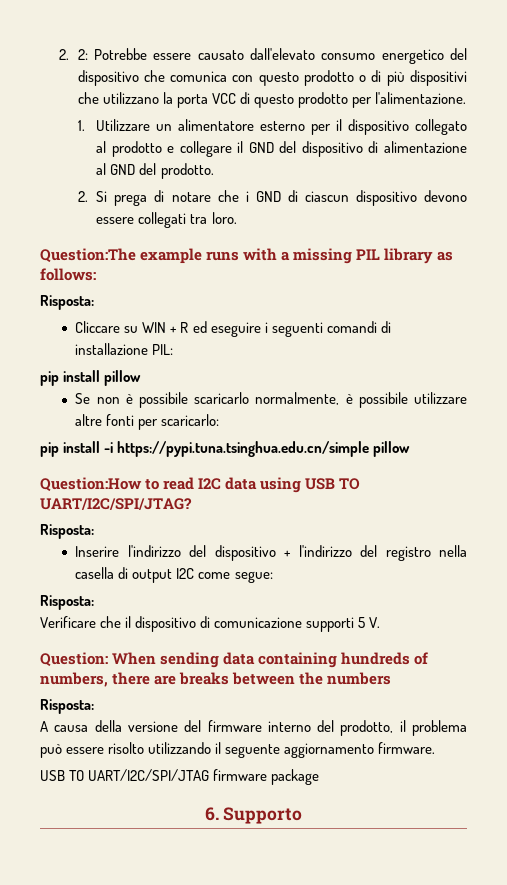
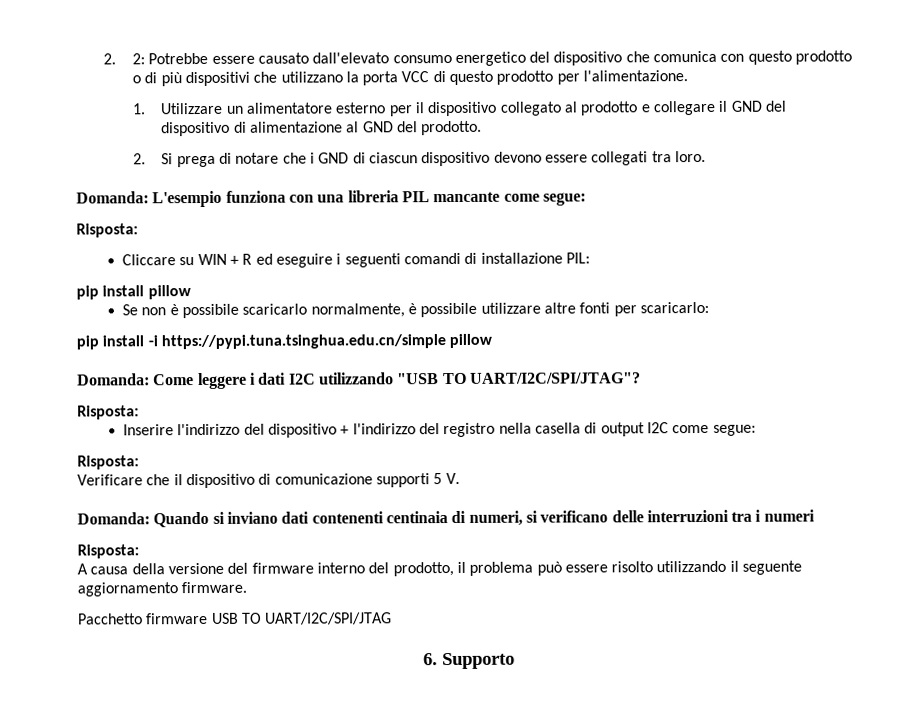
- Question:The example runs with a missing PIL library as follows:
+ Domanda: L'esempio funziona con una libreria PIL mancante come segue:
- Question:How to read I2C data using USB TO UART/I2C/SPI/JTAG?
+ Domanda: Come leggere i dati I2C utilizzando "USB TO UART/I2C/SPI/JTAG"?
- Question: When sending data containing hundreds of numbers, there are breaks between the numbers
+ Domanda: Quando si inviano dati contenenti centinaia di numeri, si verificano delle interruzioni tra i numeri
- USB TO UART/I2C/SPI/JTAG firmware package
+ Pacchetto firmware USB TO UART/I2C/SPI/JTAG

